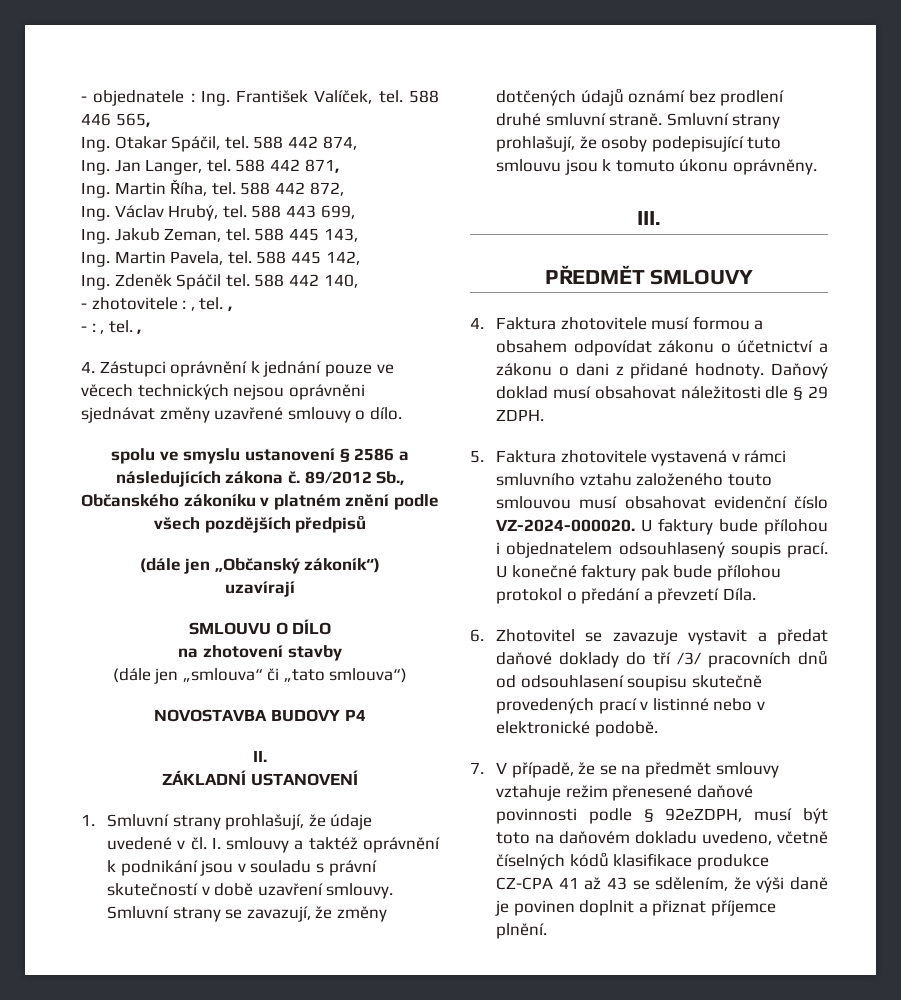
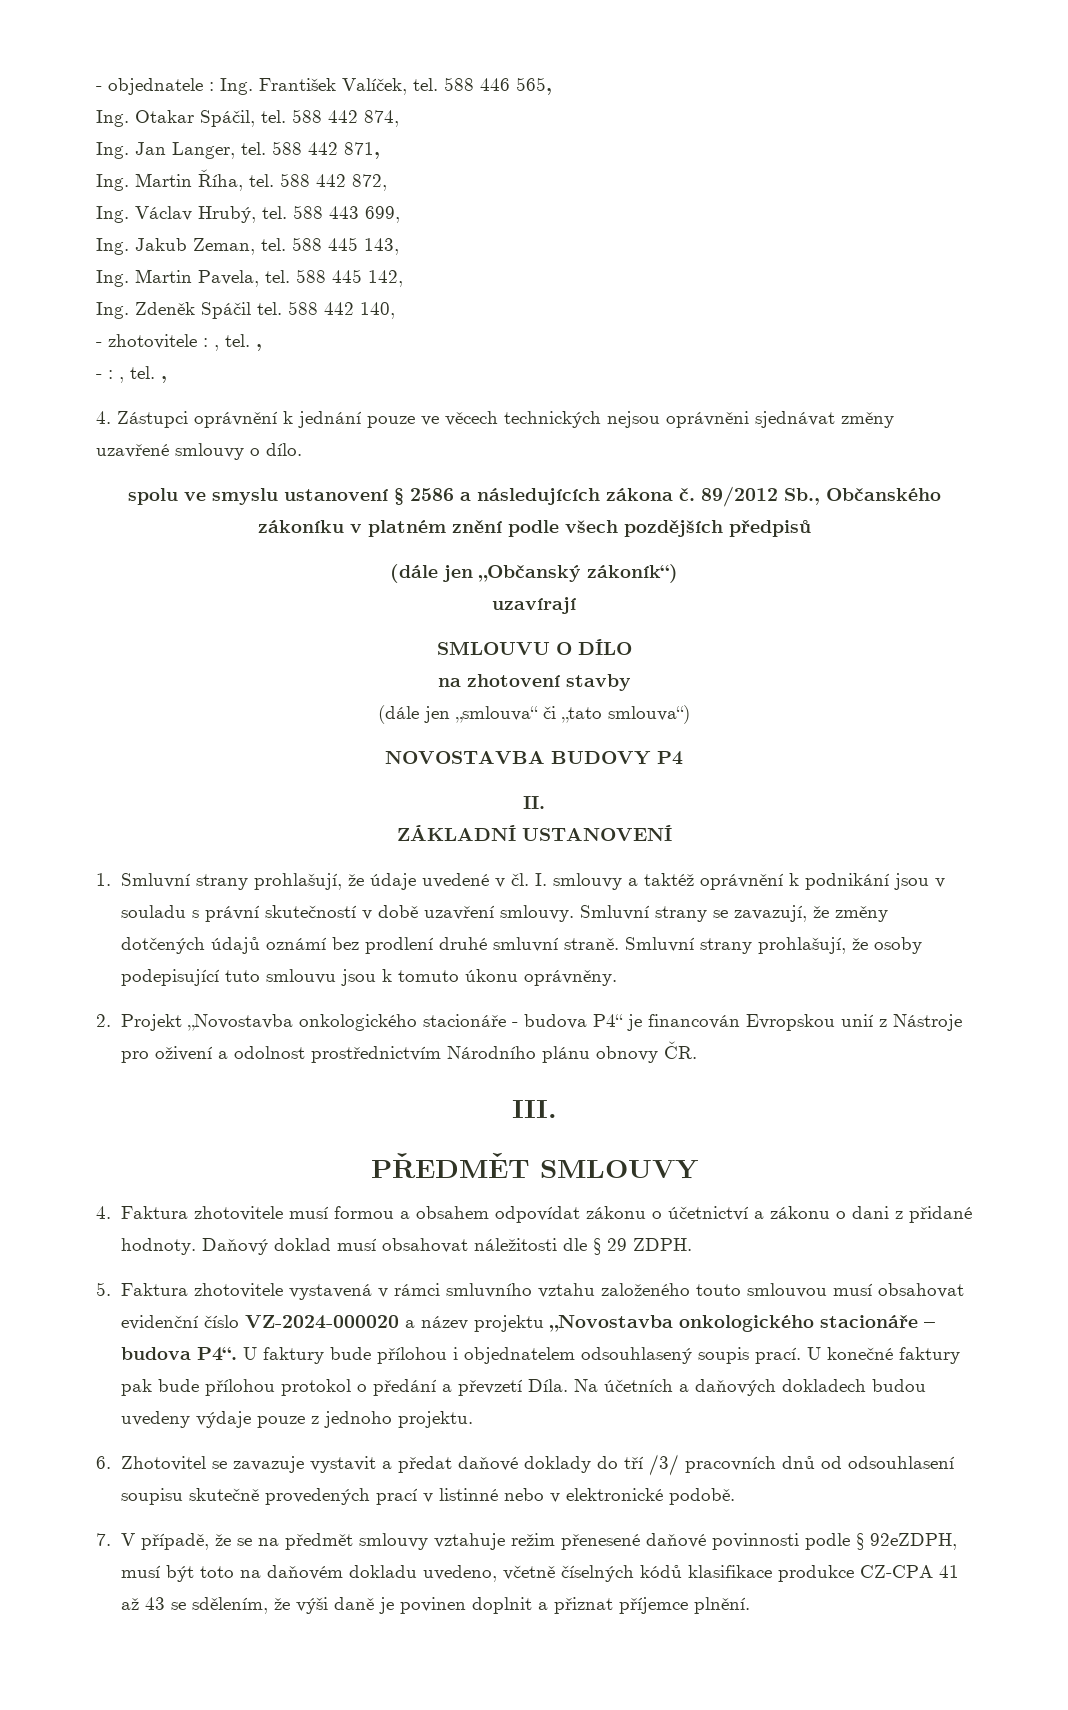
+ 2. Projekt „Novostavba onkologického stacionáře - budova P4“ je financován Evropskou unií z Nástroje pro oživení a odolnost prostřednictvím Národního plánu obnovy ČR.
- 5. Faktura zhotovitele vystavená v rámci smluvního vztahu založeného touto smlouvou musí obsahovat evidenční číslo VZ-2024-000020. U faktury bude přílohou i objednatelem odsouhlasený soupis prací.
+ 5. Faktura zhotovitele vystavená v rámci smluvního vztahu založeného touto smlouvou musí obsahovat evidenční číslo VZ-2024-000020 a název projektu „Novostavba onkologického stacionáře – budova P4“. U faktury bude přílohou i objednatelem odsouhlasený soupis prací.
+ Na účetních a daňových dokladech budou uvedeny výdaje pouze z jednoho projektu.

